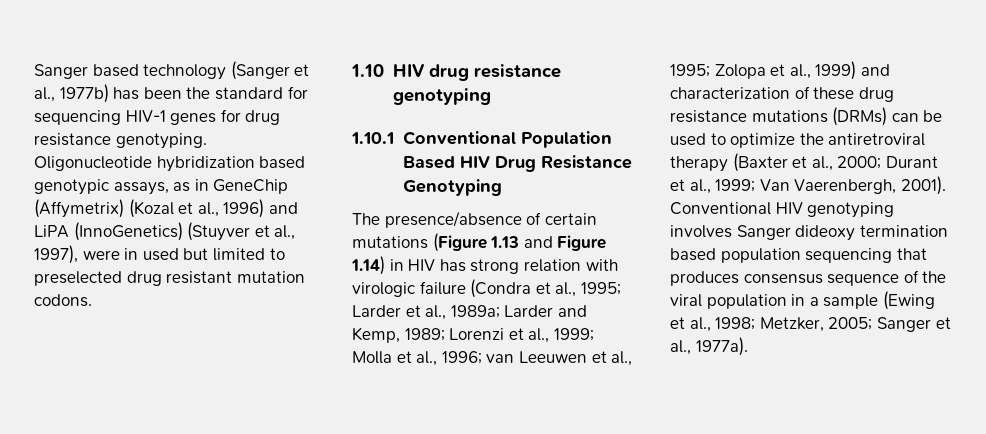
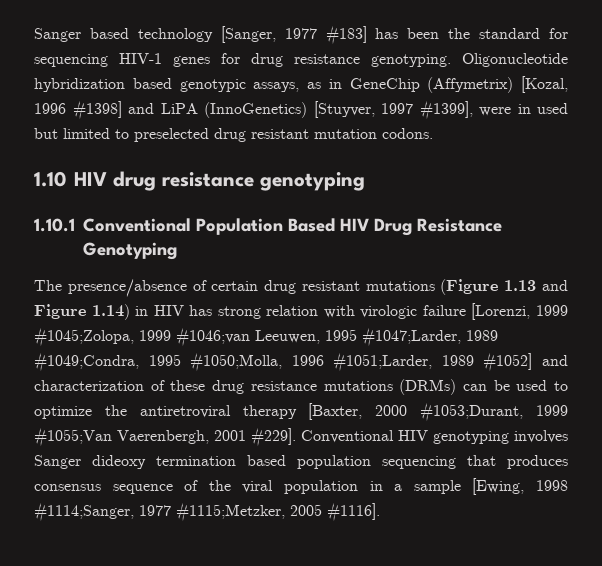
- Sanger based technology (Sanger et al., 1977b) has been the standard for sequencing HIV-1 genes for drug resistance genotyping.
+ Sanger based technology [Sanger, 1977 #183] has been the standard for sequencing HIV-1 genes for drug resistance genotyping.
- Oligonucleotide hybridization based genotypic assays, as in GeneChip (Affymetrix) (Kozal et al., 1996) and LiPA (InnoGenetics) (Stuyver et al., 1997), were in used but limited to preselected drug resistant mutation codons.
+ Oligonucleotide hybridization based genotypic assays, as in GeneChip (Affymetrix) [Kozal, 1996 #1398] and LiPA (InnoGenetics) [Stuyver, 1997 #1399], were in used but limited to preselected drug resistant mutation codons.
- The presence/absence of certain mutations (Figure 1.13 and Figure 1.14) in HIV has strong relation with virologic failure (Condra et al., 1995; Larder et al., 1989a; Larder and Kemp, 1989; Lorenzi et al., 1999; Molla et al., 1996; van Leeuwen et al., 1995; Zolopa et al., 1999) and characterization of these drug resistance mutations (DRMs) can be used to optimize the antiretroviral therapy (Baxter et al., 2000; Durant et al., 1999; Van Vaerenbergh, 2001).
+ The presence/absence of certain drug resistant mutations (Figure 1.13 and Figure 1.14) in HIV has strong relation with virologic failure [Lorenzi, 1999 #1045;Zolopa, 1999 #1046;van Leeuwen, 1995 #1047;Larder, 1989 #1049;Condra, 1995 #1050;Molla, 1996 #1051;Larder, 1989 #1052] and characterization of these drug resistance mutations (DRMs) can be used to optimize the antiretroviral therapy [Baxter, 2000 #1053;Durant, 1999 #1055;Van Vaerenbergh, 2001 #229].
- Conventional HIV genotyping involves Sanger dideoxy termination based population sequencing that produces consensus sequence of the viral population in a sample (Ewing et al., 1998; Metzker, 2005; Sanger et al., 1977a).
+ Conventional HIV genotyping involves Sanger dideoxy termination based population sequencing that produces consensus sequence of the viral population in a sample [Ewing, 1998 #1114;Sanger, 1977 #1115;Metzker, 2005 #1116].

